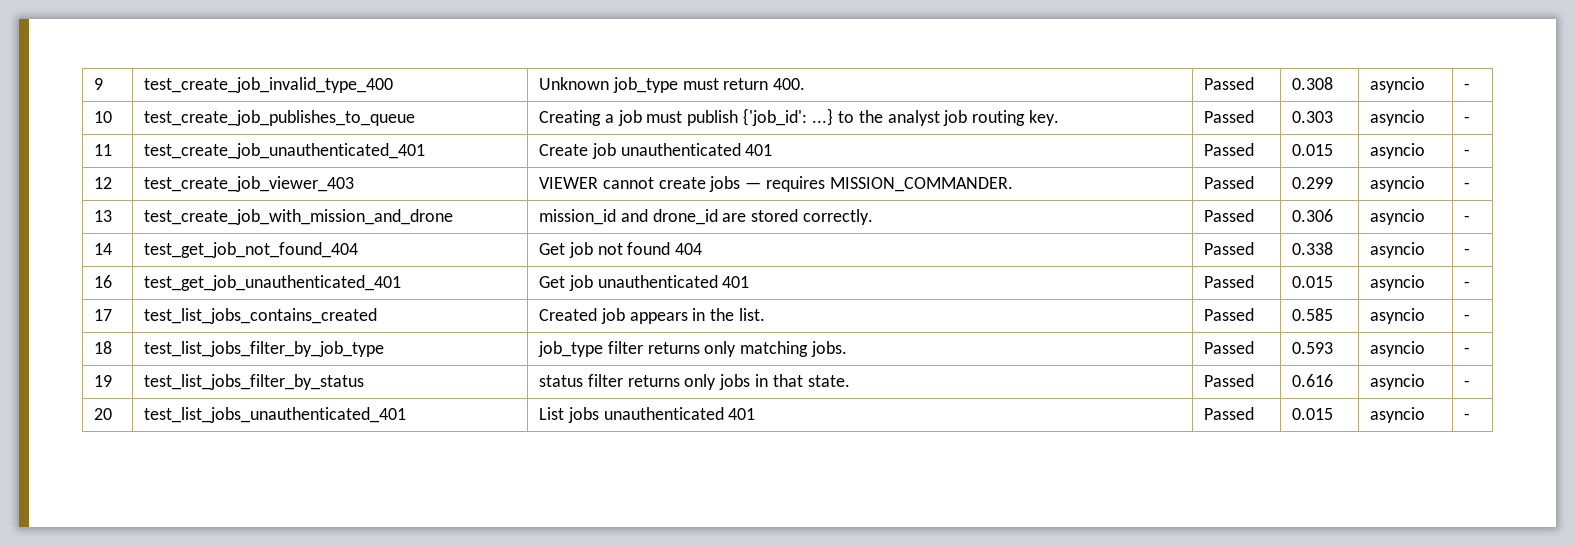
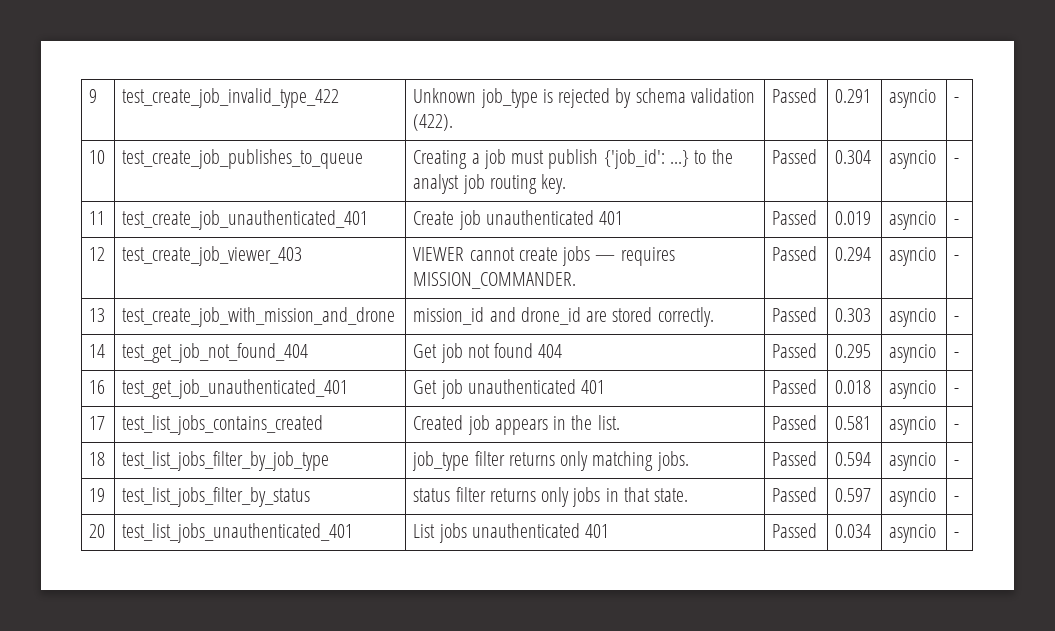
- 9 | test_create_job_invalid_type_400 | Unknown job_type must return 400. | Passed | 0.308 | asyncio | -
+ 9 | test_create_job_invalid_type_422 | Unknown job_type is rejected by schema validation (422). | Passed | 0.291 | asyncio | -
- 10 | test_create_job_publishes_to_queue | Creating a job must publish {'job_id': ...} to the analyst job routing key. | Passed | 0.303 | asyncio | -
+ 10 | test_create_job_publishes_to_queue | Creating a job must publish {'job_id': ...} to the analyst job routing key. | Passed | 0.304 | asyncio | -
- 11 | test_create_job_unauthenticated_401 | Create job unauthenticated 401 | Passed | 0.015 | asyncio | -
+ 11 | test_create_job_unauthenticated_401 | Create job unauthenticated 401 | Passed | 0.019 | asyncio | -
- 12 | test_create_job_viewer_403 | VIEWER cannot create jobs — requires MISSION_COMMANDER. | Passed | 0.299 | asyncio | -
+ 12 | test_create_job_viewer_403 | VIEWER cannot create jobs — requires MISSION_COMMANDER. | Passed | 0.294 | asyncio | -
- 13 | test_create_job_with_mission_and_drone | mission_id and drone_id are stored correctly. | Passed | 0.306 | asyncio | -
+ 13 | test_create_job_with_mission_and_drone | mission_id and drone_id are stored correctly. | Passed | 0.303 | asyncio | -
- 14 | test_get_job_not_found_404 | Get job not found 404 | Passed | 0.338 | asyncio | -
+ 14 | test_get_job_not_found_404 | Get job not found 404 | Passed | 0.295 | asyncio | -
- 16 | test_get_job_unauthenticated_401 | Get job unauthenticated 401 | Passed | 0.015 | asyncio | -
+ 16 | test_get_job_unauthenticated_401 | Get job unauthenticated 401 | Passed | 0.018 | asyncio | -
- 17 | test_list_jobs_contains_created | Created job appears in the list. | Passed | 0.585 | asyncio | -
+ 17 | test_list_jobs_contains_created | Created job appears in the list. | Passed | 0.581 | asyncio | -
- 18 | test_list_jobs_filter_by_job_type | job_type filter returns only matching jobs. | Passed | 0.593 | asyncio | -
+ 18 | test_list_jobs_filter_by_job_type | job_type filter returns only matching jobs. | Passed | 0.594 | asyncio | -
- 19 | test_list_jobs_filter_by_status | status filter returns only jobs in that state. | Passed | 0.616 | asyncio | -
+ 19 | test_list_jobs_filter_by_status | status filter returns only jobs in that state. | Passed | 0.597 | asyncio | -
- 20 | test_list_jobs_unauthenticated_401 | List jobs unauthenticated 401 | Passed | 0.015 | asyncio | -
+ 20 | test_list_jobs_unauthenticated_401 | List jobs unauthenticated 401 | Passed | 0.034 | asyncio | -

